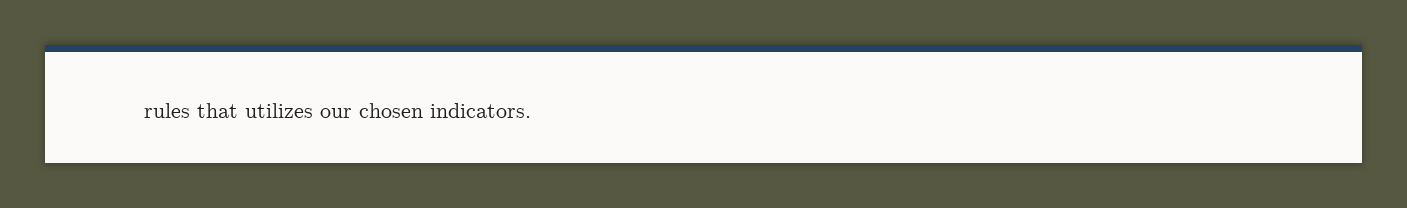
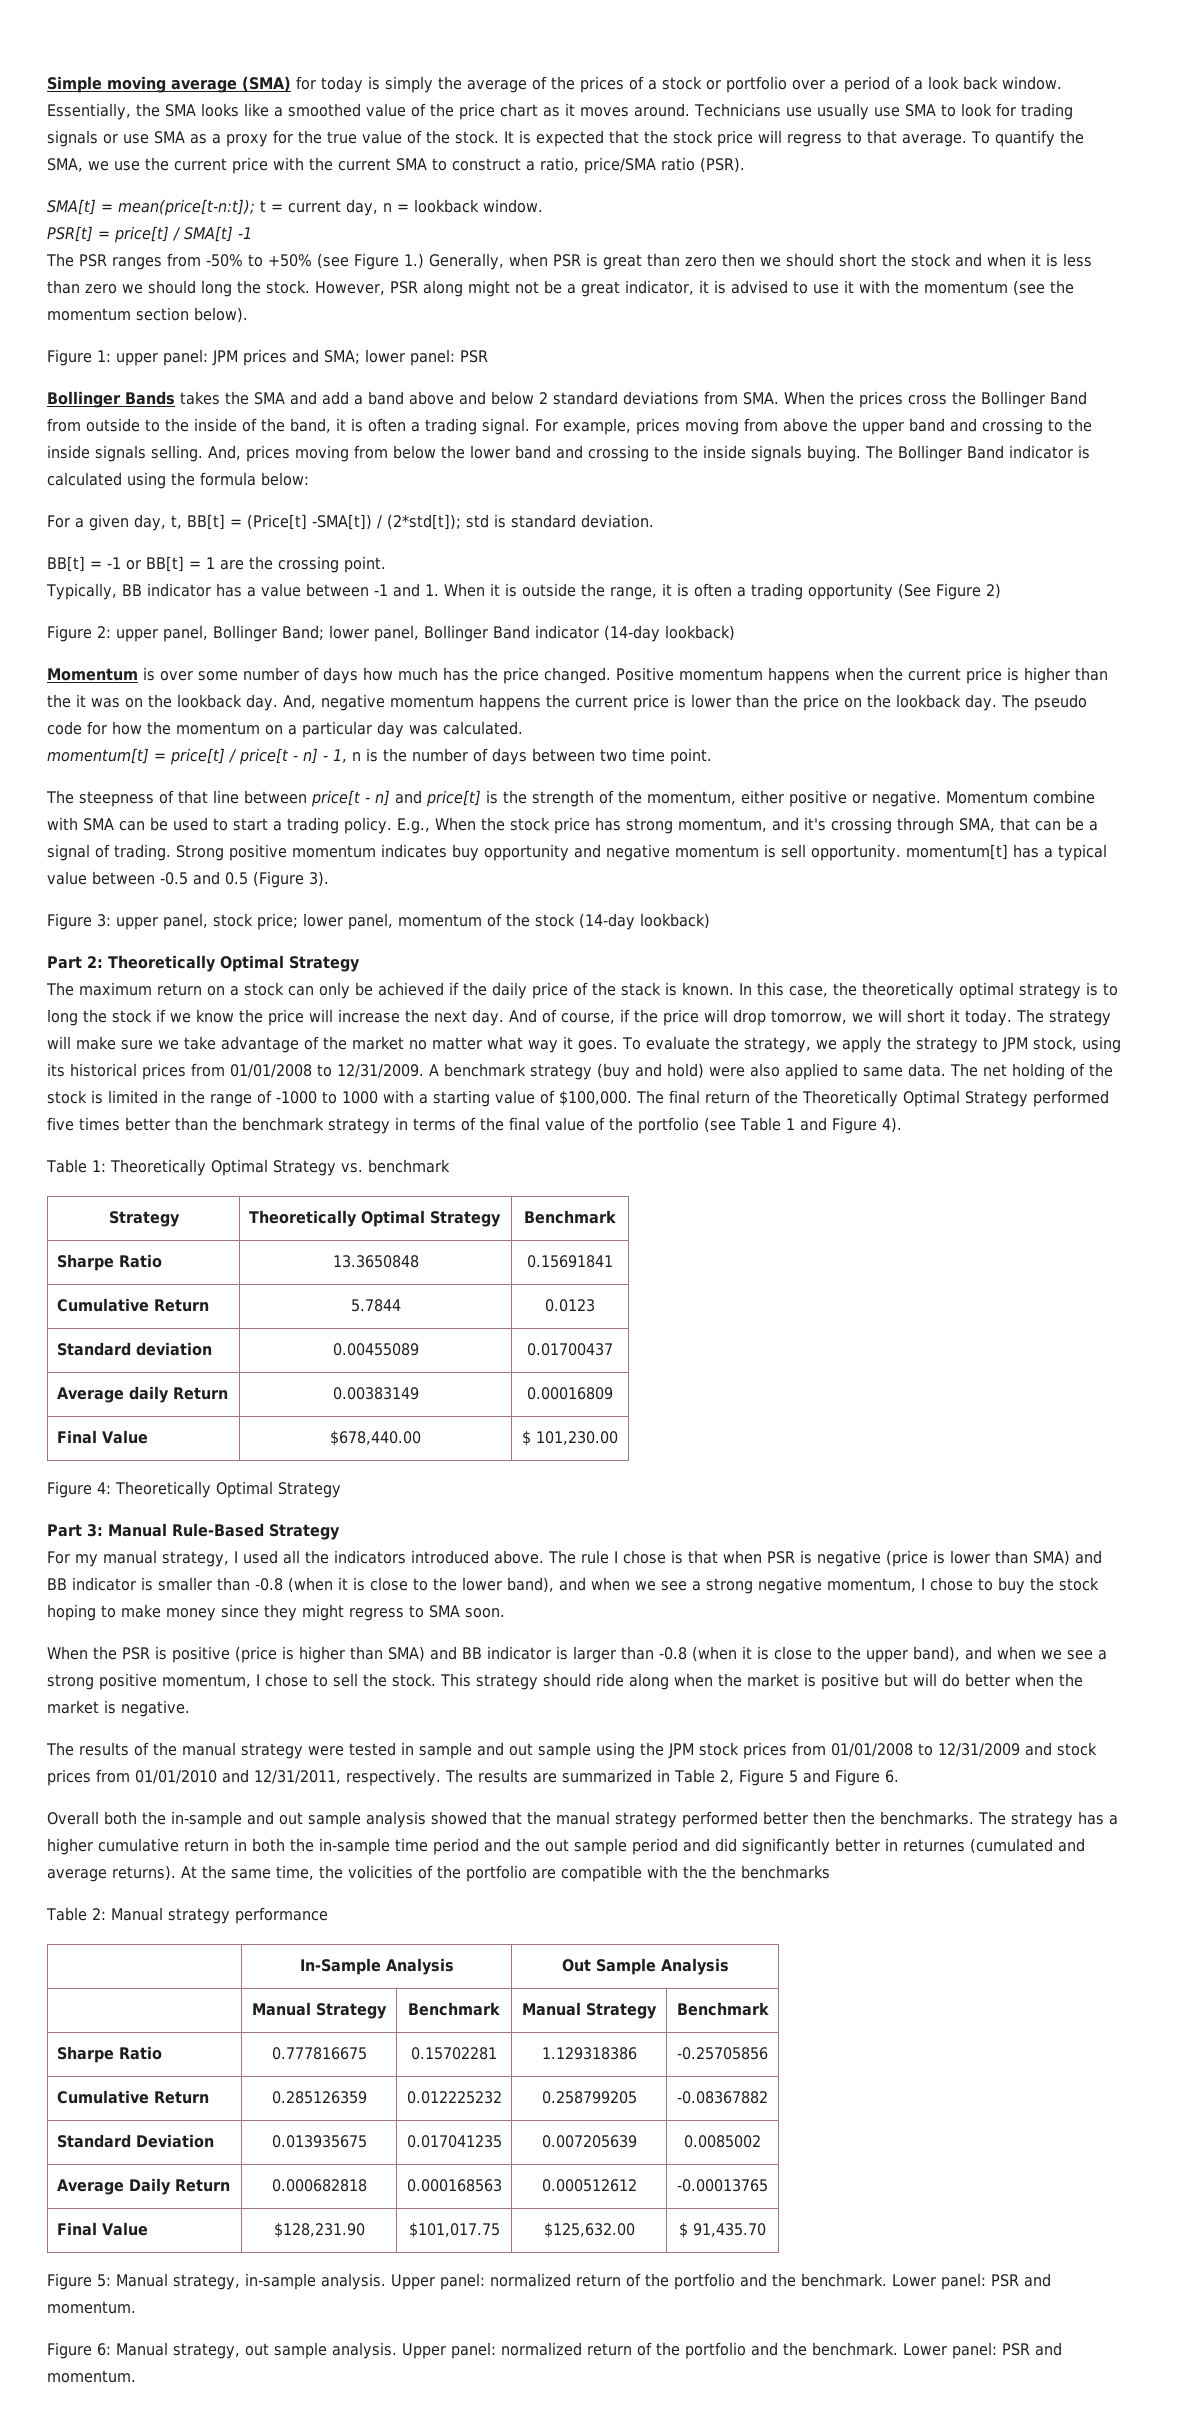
- rules that utilizes our chosen indicators.
+ Simple moving average (SMA) for today is simply the average of the prices of a stock or portfolio over a period of a look back window. Essentially, the SMA looks like a smoothed value of the price chart as it moves around. Technicians use usually use SMA to look for trading signals or use SMA as a proxy for the true value of the stock. It is expected that the stock price will regress to that average. To quantify the SMA, we use the current price with the current SMA to construct a ratio, price/SMA ratio (PSR).
+ SMA[t] = mean(price[t-n:t]); t = current day, n = lookback window.
+ PSR[t] = price[t] / SMA[t] -1
+ The PSR ranges from -50% to +50% (see Figure 1.) Generally, when PSR is great than zero then we should short the stock and when it is less than zero we should long the stock. However, PSR along might not be a great indicator, it is advised to use it with the momentum (see the momentum section below).
+ Figure 1: upper panel: JPM prices and SMA; lower panel: PSR
+ Bollinger Bands takes the SMA and add a band above and below 2 standard deviations from SMA. When the prices cross the Bollinger Band from outside to the inside of the band, it is often a trading signal. For example, prices moving from above the upper band and crossing to the inside signals selling. And, prices moving from below the lower band and crossing to the inside signals buying. The Bollinger Band indicator is calculated using the formula below:
+ For a given day, t, BB[t] = (Price[t] -SMA[t]) / (2*std[t]); std is standard deviation.
+ BB[t] = -1 or BB[t] = 1 are the crossing point.
+ Typically, BB indicator has a value between -1 and 1. When it is outside the range, it is often a trading opportunity (See Figure 2)
+ Figure 2: upper panel, Bollinger Band; lower panel, Bollinger Band indicator (14-day lookback)
+ Momentum is over some number of days how much has the price changed. Positive momentum happens when the current price is higher than the it was on the lookback day. And, negative momentum happens the current price is lower than the price on the lookback day. The pseudo code for how the momentum on a particular day was calculated.
+ momentum[t] = price[t] / price[t - n] - 1, n is the number of days between two time point.
+ The steepness of that line between price[t - n] and price[t] is the strength of the momentum, either positive or negative. Momentum combine with SMA can be used to start a trading policy. E.g., When the stock price has strong momentum, and it's crossing through SMA, that can be a signal of trading. Strong positive momentum indicates buy opportunity and negative momentum is sell opportunity. momentum[t] has a typical value between -0.5 and 0.5 (Figure 3).
+ Figure 3: upper panel, stock price; lower panel, momentum of the stock (14-day lookback)
+ Part 2: Theoretically Optimal Strategy
+ The maximum return on a stock can only be achieved if the daily price of the stack is known. In this case, the theoretically optimal strategy is to long the stock if we know the price will increase the next day. And of course, if the price will drop tomorrow, we will short it today. The strategy will make sure we take advantage of the market no matter what way it goes. To evaluate the strategy, we apply the strategy to JPM stock, using its historical prices from 01/01/2008 to 12/31/2009. A benchmark strategy (buy and hold) were also applied to same data. The net holding of the stock is limited in the range of -1000 to 1000 with a starting value of $100,000. The final return of the Theoretically Optimal Strategy performed five times better than the benchmark strategy in terms of the final value of the portfolio (see Table 1 and Figure 4).
+ Table 1: Theoretically Optimal Strategy vs. benchmark
+ Strategy | Theoretically Optimal Strategy | Benchmark
+ Sharpe Ratio | 13.3650848 | 0.15691841
+ Cumulative Return | 5.7844 | 0.0123
+ Standard deviation | 0.00455089 | 0.01700437
+ Average daily Return | 0.00383149 | 0.00016809
+ Final Value | $678,440.00 | $ 101,230.00
+ Figure 4: Theoretically Optimal Strategy
+ Part 3: Manual Rule-Based Strategy
+ For my manual strategy, I used all the indicators introduced above. The rule I chose is that when PSR is negative (price is lower than SMA) and BB indicator is smaller than -0.8 (when it is close to the lower band), and when we see a strong negative momentum, I chose to buy the stock hoping to make money since they might regress to SMA soon.
+ When the PSR is positive (price is higher than SMA) and BB indicator is larger than -0.8 (when it is close to the upper band), and when we see a strong positive momentum, I chose to sell the stock. This strategy should ride along when the market is positive but will do better when the market is negative.
+ The results of the manual strategy were tested in sample and out sample using the JPM stock prices from 01/01/2008 to 12/31/2009 and stock prices from 01/01/2010 and 12/31/2011, respectively. The results are summarized in Table 2, Figure 5 and Figure 6.
+ Overall both the in-sample and out sample analysis showed that the manual strategy performed better then the benchmarks. The strategy has a higher cumulative return in both the in-sample time period and the out sample period and did significantly better in returnes (cumulated and average returns). At the same time, the volicities of the portfolio are compatible with the the benchmarks
+ Table 2: Manual strategy performance
+ | In-Sample Analysis | Out Sample Analysis
+ | Manual Strategy | Benchmark | Manual Strategy | Benchmark
+ Sharpe Ratio | 0.777816675 | 0.15702281 | 1.129318386 | -0.25705856
+ Cumulative Return | 0.285126359 | 0.012225232 | 0.258799205 | -0.08367882
+ Standard Deviation | 0.013935675 | 0.017041235 | 0.007205639 | 0.0085002
+ Average Daily Return | 0.000682818 | 0.000168563 | 0.000512612 | -0.00013765
+ Final Value | $128,231.90 | $101,017.75 | $125,632.00 | $ 91,435.70
+ Figure 5: Manual strategy, in-sample analysis. Upper panel: normalized return of the portfolio and the benchmark. Lower panel: PSR and momentum.
+ Figure 6: Manual strategy, out sample analysis. Upper panel: normalized return of the portfolio and the benchmark. Lower panel: PSR and momentum.

